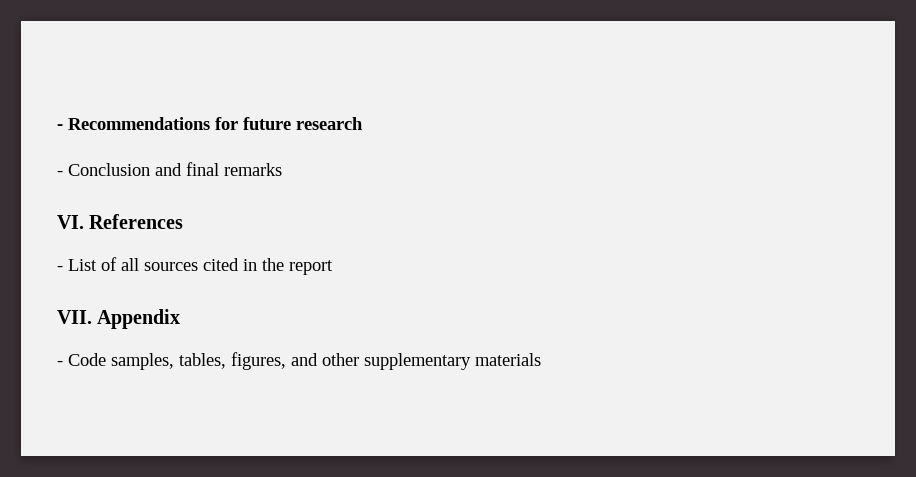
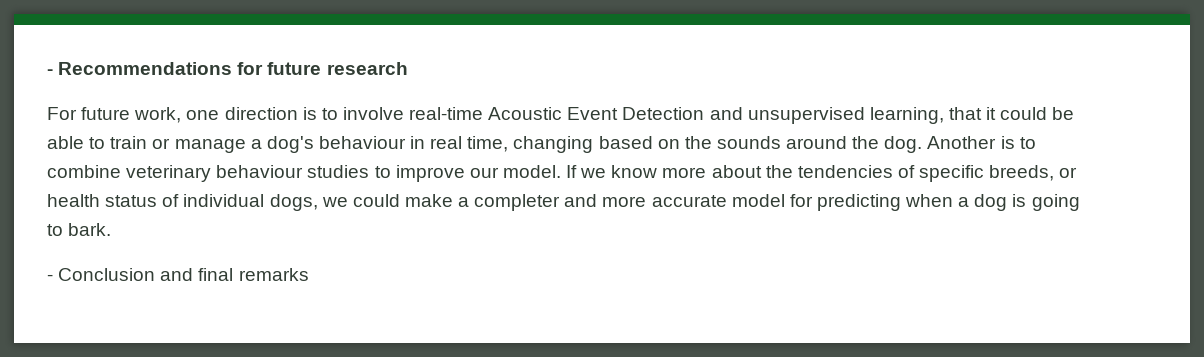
+ For future work, one direction is to involve real-time Acoustic Event Detection and unsupervised learning, that it could be able to train or manage a dog's behaviour in real time, changing based on the sounds around the dog. Another is to combine veterinary behaviour studies to improve our model. If we know more about the tendencies of specific breeds, or health status of individual dogs, we could make a completer and more accurate model for predicting when a dog is going to bark.
- VI. References
- - List of all sources cited in the report
- VII. Appendix
- - Code samples, tables, figures, and other supplementary materials

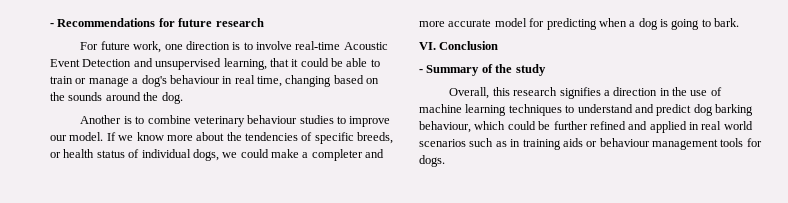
- For future work, one direction is to involve real-time Acoustic Event Detection and unsupervised learning, that it could be able to train or manage a dog's behaviour in real time, changing based on the sounds around the dog. Another is to combine veterinary behaviour studies to improve our model.
+ For future work, one direction is to involve real-time Acoustic Event Detection and unsupervised learning, that it could be able to train or manage a dog's behaviour in real time, changing based on the sounds around the dog.
+ Another is to combine veterinary behaviour studies to improve our model.
- - Conclusion and final remarks
+ VI. Conclusion
+ - Summary of the study
+ Overall, this research signifies a direction in the use of machine learning techniques to understand and predict dog barking behaviour, which could be further refined and applied in real world scenarios such as in training aids or behaviour management tools for dogs.

